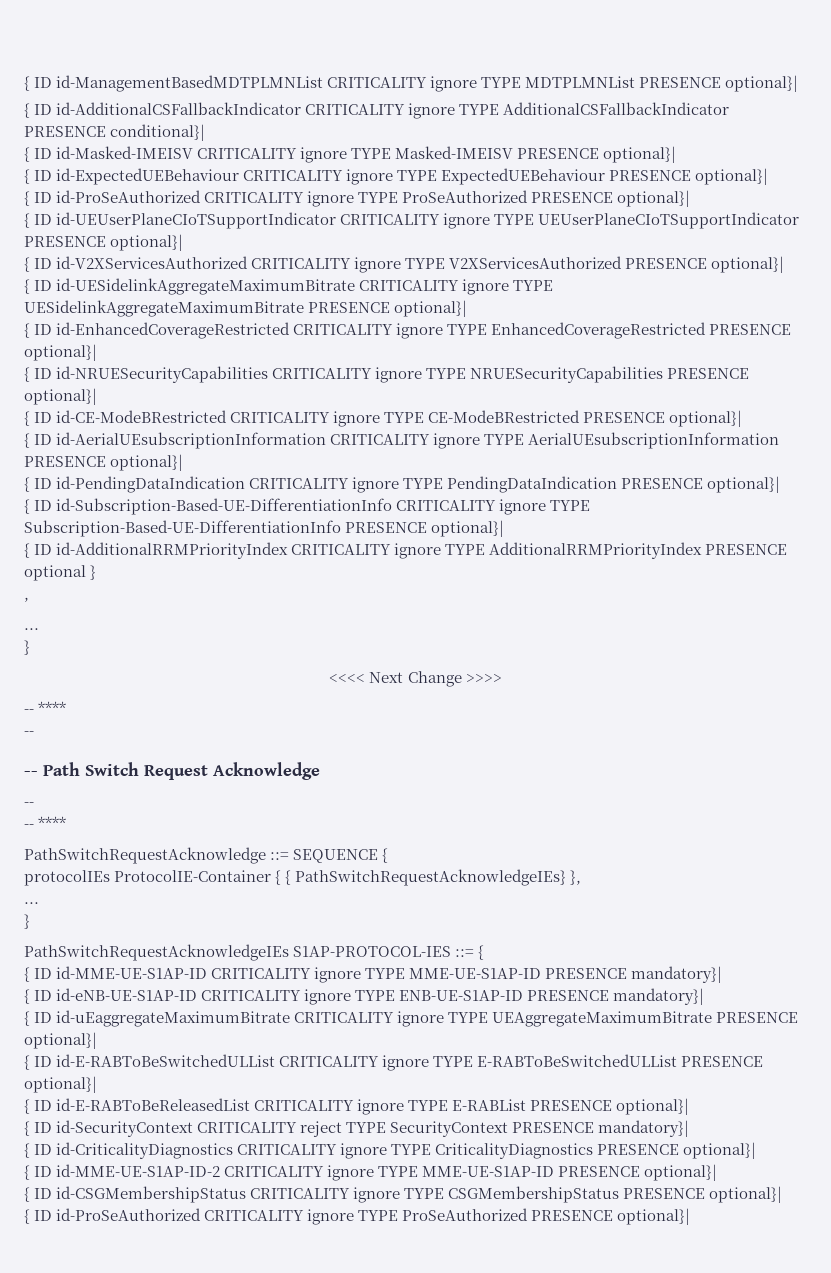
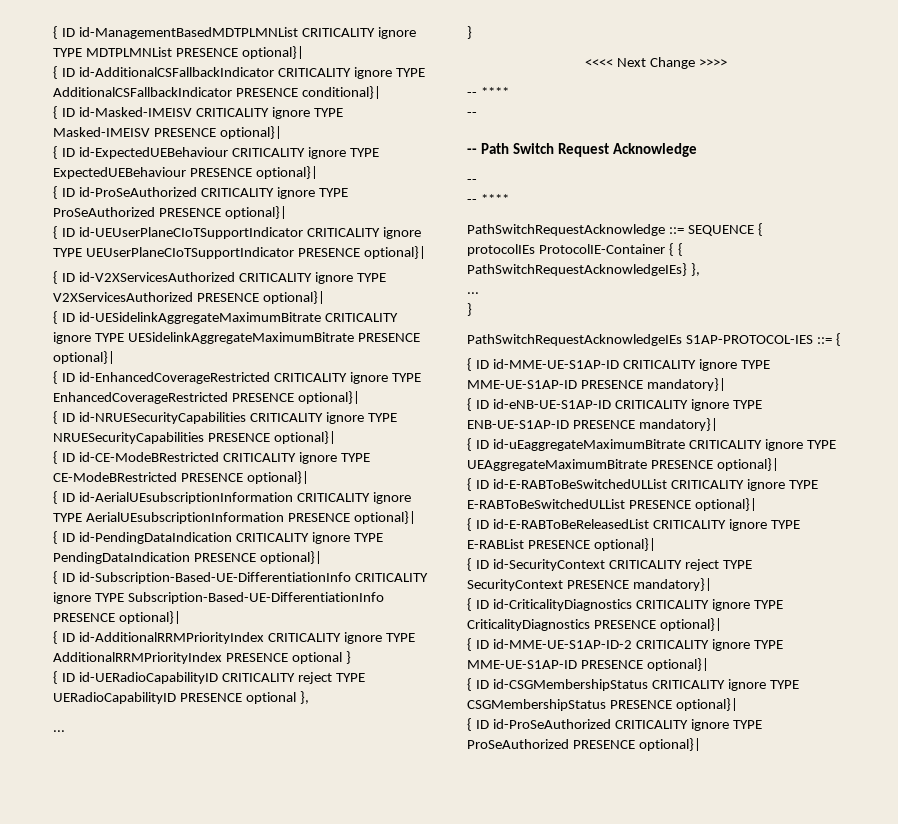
- ,
+ { ID id-UERadioCapabilityID CRITICALITY reject TYPE UERadioCapabilityID PRESENCE optional },

